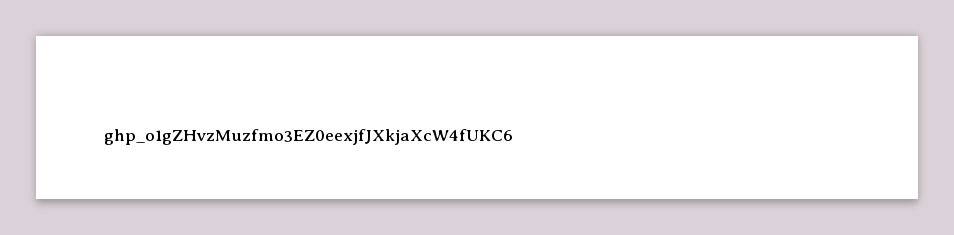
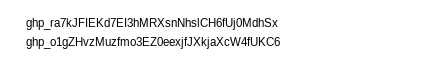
+ 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

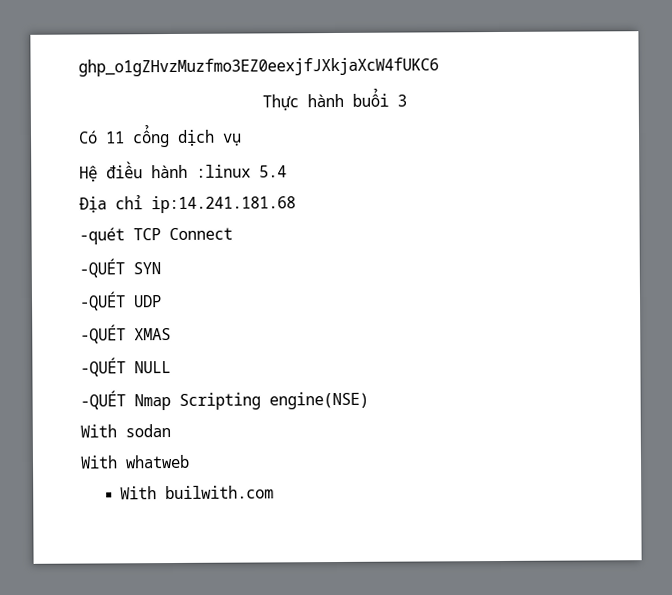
- 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
  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
+ Thực hành buổi 3
+ Có 11 cổng dịch vụ
+ Hệ điều hành :linux 5.4
+ Địa chỉ ip:14.241.181.68
+ -quét TCP Connect
+ -QUÉT SYN
+ -QUÉT UDP
+ -QUÉT XMAS
+ -QUÉT NULL
+ -QUÉT Nmap Scripting engine(NSE)
+ With sodan
+ With whatweb
+ With builwith.com

